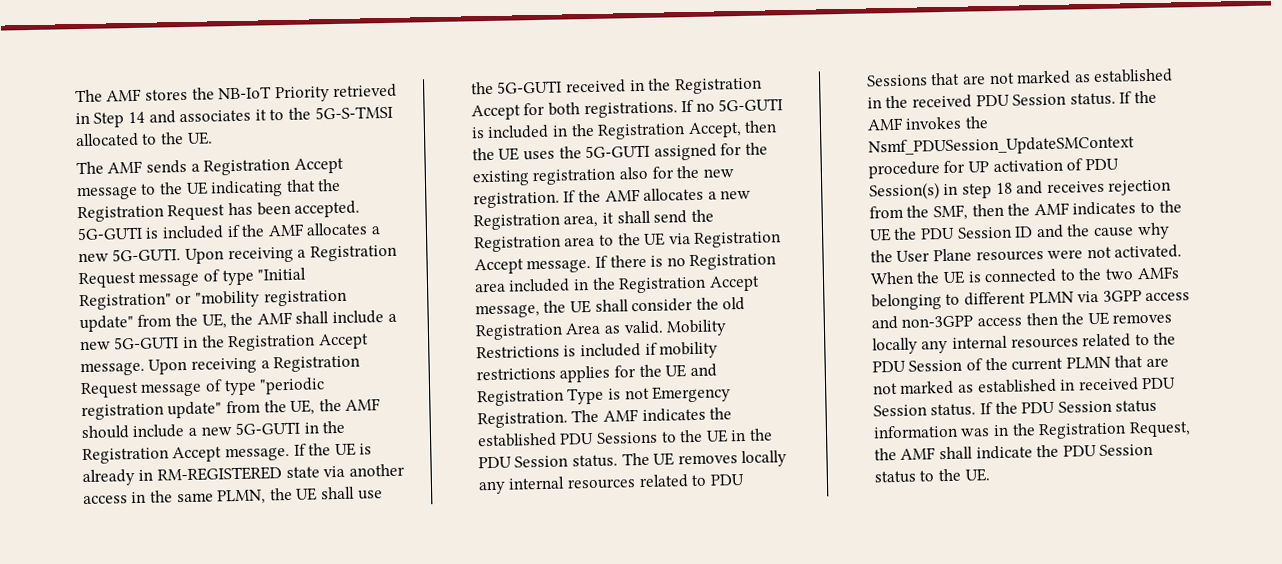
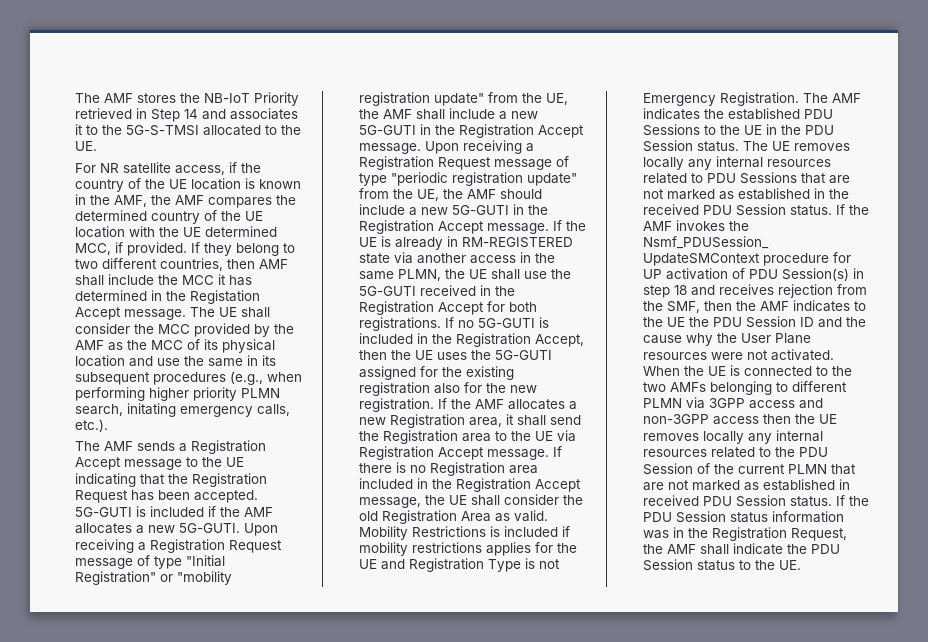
+ For NR satellite access, if the country of the UE location is known in the AMF, the AMF compares the determined country of the UE location with the UE determined MCC, if provided. If they belong to two different countries, then AMF shall include the MCC it has determined in the Registation Accept message. The UE shall consider the MCC provided by the AMF as the MCC of its physical location and use the same in its subsequent procedures (e.g., when performing higher priority PLMN search, initating emergency calls, etc.).

